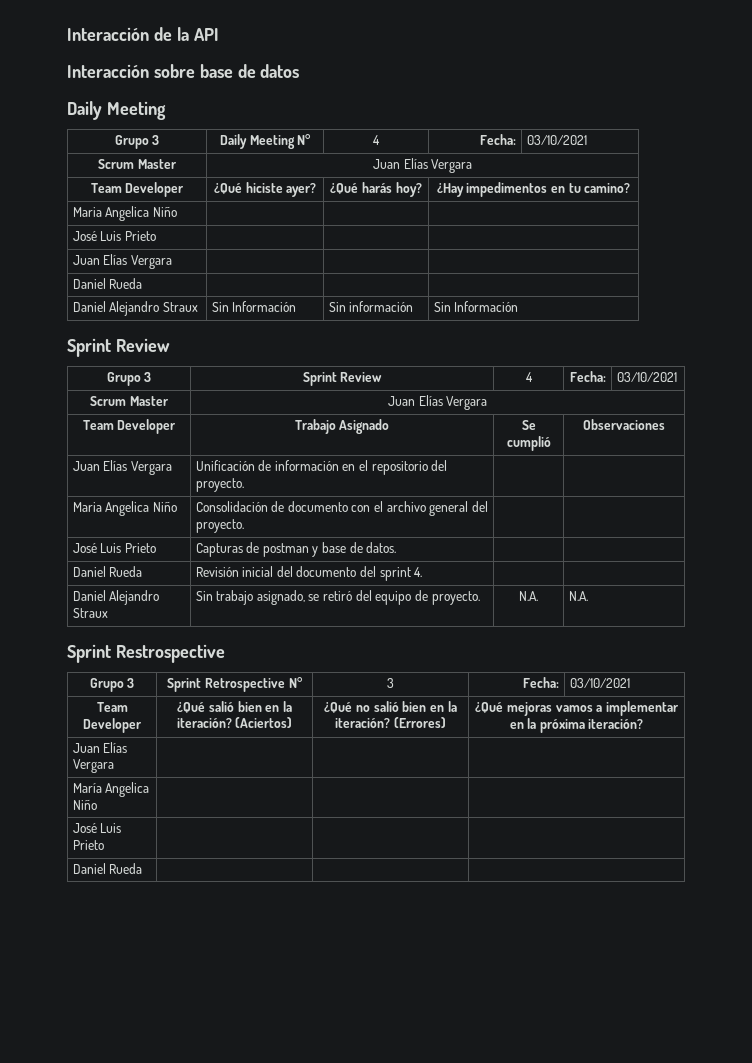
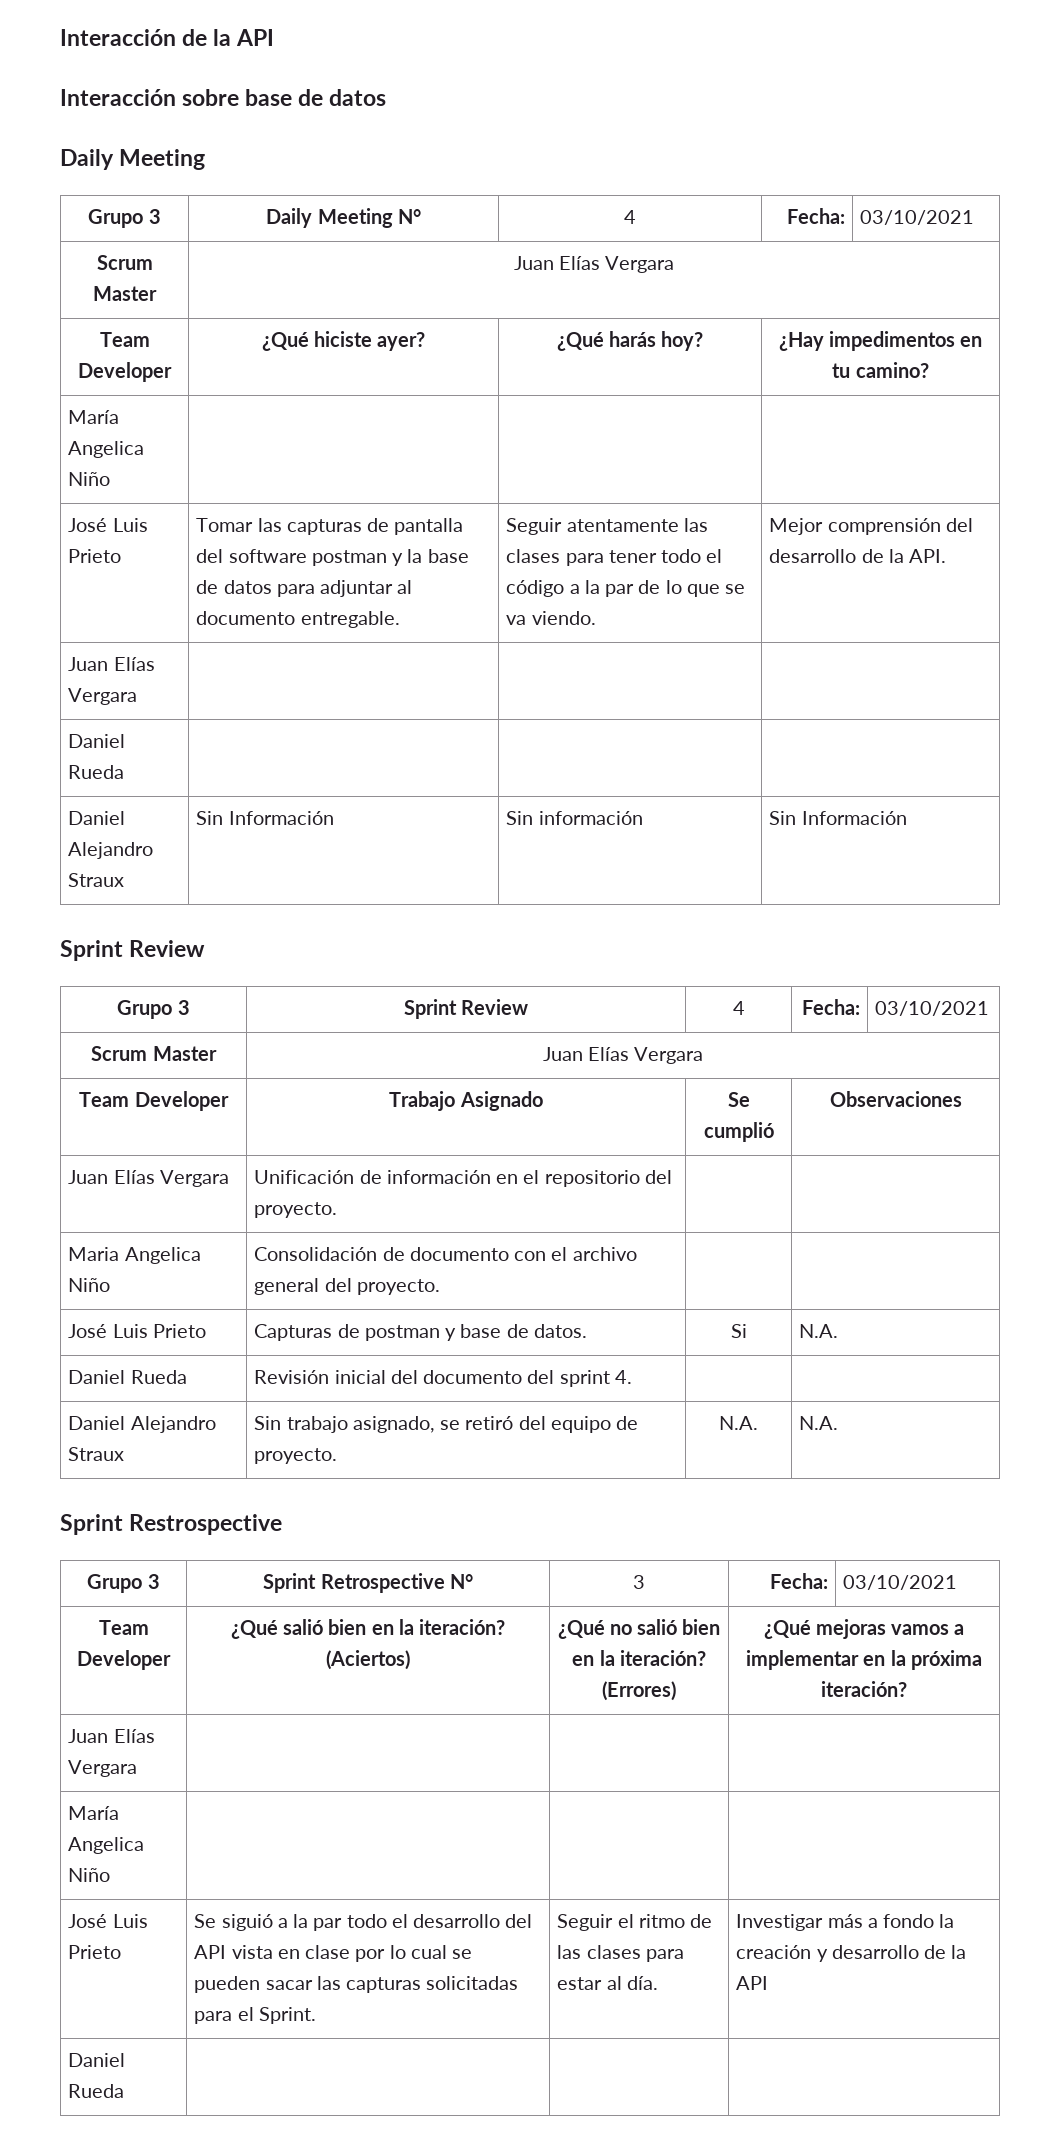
  Team Developer | ¿Qué hiciste ayer? | ¿Qué harás hoy? | ¿Hay impedimentos en tu camino?
- Maria Angelica Niño | | |
- José Luis Prieto | | |
+ María Angelica Niño | | |
+ José Luis Prieto | Tomar las capturas de pantalla del software postman y la base de datos para adjuntar al documento entregable. | Seguir atentamente las clases para tener todo el código a la par de lo que se va viendo. | Mejor comprensión del desarrollo de la API.
- José Luis Prieto | Capturas de postman y base de datos. | |
+ José Luis Prieto | Capturas de postman y base de datos. | Si | N.A.
+ Se siguió a la par todo el desarrollo del API vista en clase por lo cual se pueden sacar las capturas solicitadas para el Sprint. | Seguir el ritmo de las clases para estar al día. | Investigar más a fondo la creación y desarrollo de la API

